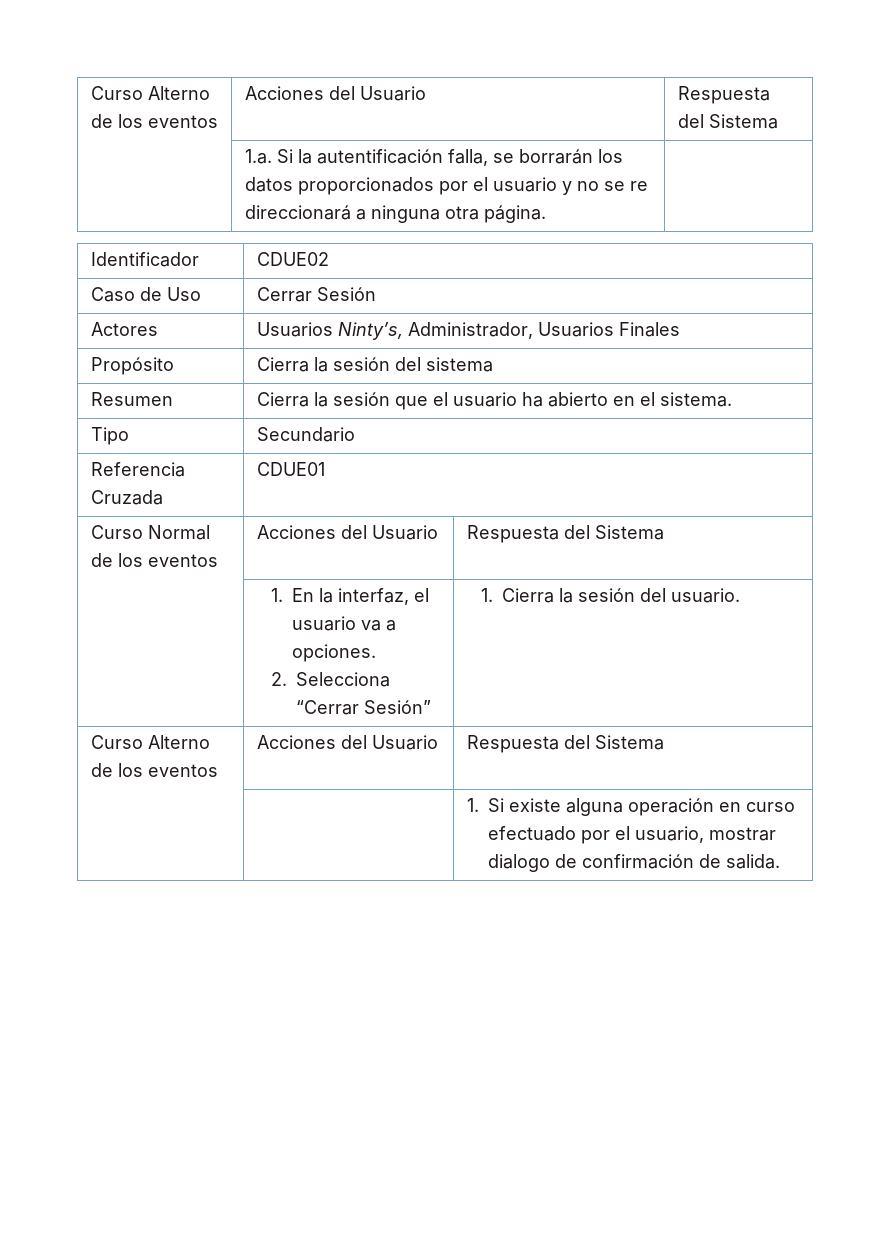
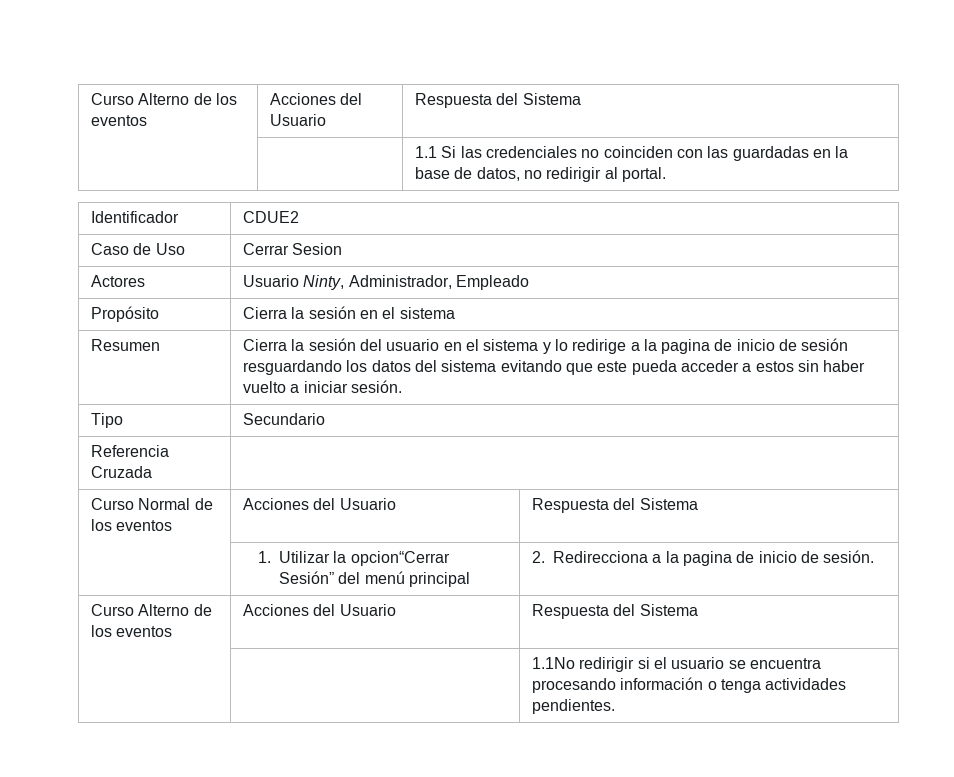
- | 1.a. Si la autentificación falla, se borrarán los datos proporcionados por el usuario y no se re direccionará a ninguna otra página. |
+ | | 1.1 Si las credenciales no coinciden con las guardadas en la base de datos, no redirigir al portal.
- Identificador | CDUE02
+ Identificador | CDUE2
- Caso de Uso | Cerrar Sesión
+ Caso de Uso | Cerrar Sesion
- Actores | Usuarios Ninty’s, Administrador, Usuarios Finales
+ Actores | Usuario Ninty, Administrador, Empleado
- Propósito | Cierra la sesión del sistema
+ Propósito | Cierra la sesión en el sistema
- Resumen | Cierra la sesión que el usuario ha abierto en el sistema.
+ Resumen | Cierra la sesión del usuario en el sistema y lo redirige a la pagina de inicio de sesión resguardando los datos del sistema evitando que este pueda acceder a estos sin haber vuelto a iniciar sesión.
- Referencia Cruzada | CDUE01
+ Referencia Cruzada |
- | 1. En la interfaz, el usuario va a opciones.
- 2. Selecciona “Cerrar Sesión” | 1. Cierra la sesión del usuario.
+ | 1. Utilizar la opcion“Cerrar Sesión” del menú principal | 2. Redirecciona a la pagina de inicio de sesión.
- | | 1. Si existe alguna operación en curso efectuado por el usuario, mostrar dialogo de confirmación de salida.
+ | | 1.1No redirigir si el usuario se encuentra procesando información o tenga actividades pendientes.

